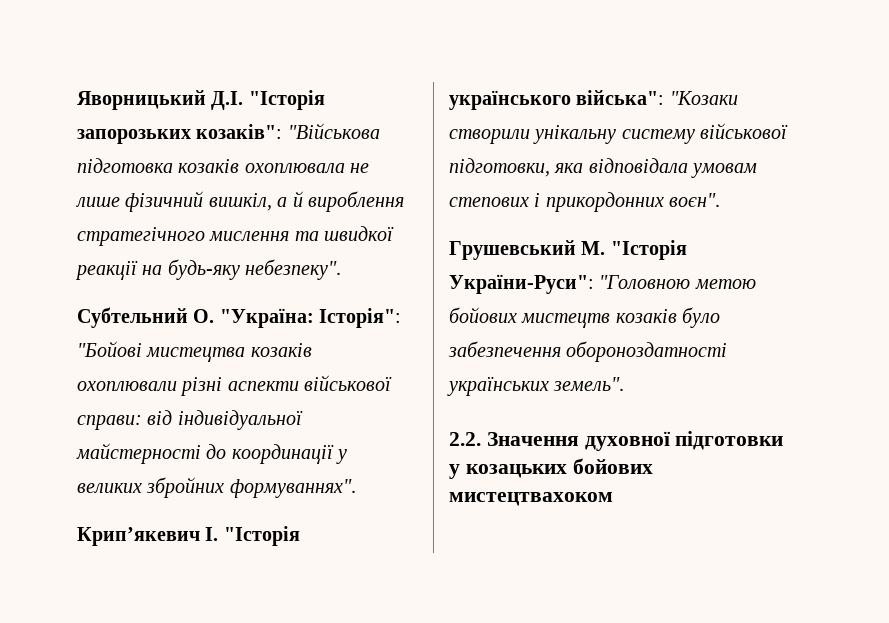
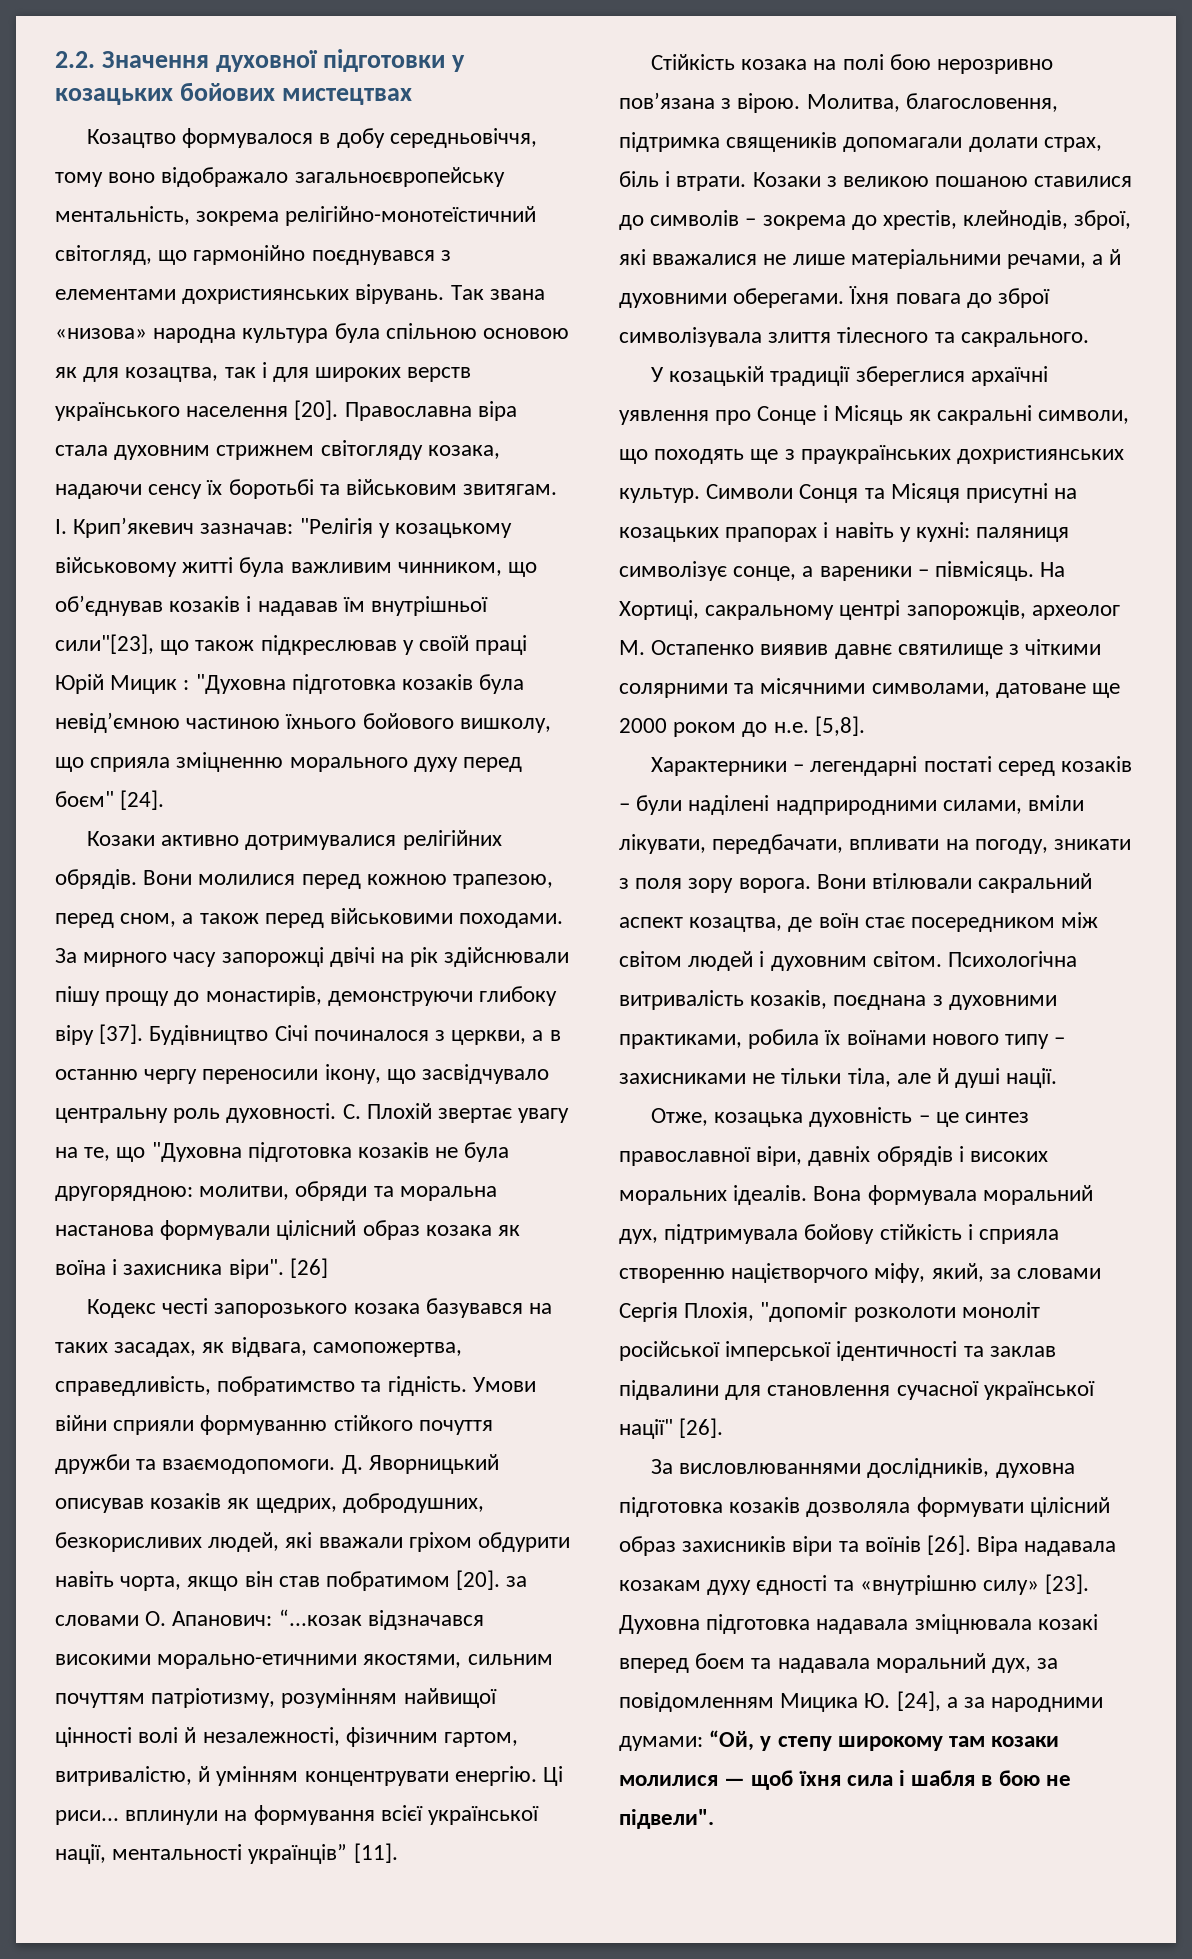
- Яворницький Д.І. "Історія запорозьких козаків": "Військова підготовка козаків охоплювала не лише фізичний вишкіл, а й вироблення стратегічного мислення та швидкої реакції на будь-яку небезпеку".
- Субтельний О. "Україна: Історія": "Бойові мистецтва козаків охоплювали різні аспекти військової справи: від індивідуальної майстерності до координації у великих збройних формуваннях".
- Крип’якевич І. "Історія українського війська": "Козаки створили унікальну систему військової підготовки, яка відповідала умовам степових і прикордонних воєн".
- Грушевський М. "Історія України-Руси": "Головною метою бойових мистецтв козаків було забезпечення обороноздатності українських земель".
- 2.2. Значення духовної підготовки у козацьких бойових мистецтвахоком
+ 2.2. Значення духовної підготовки у козацьких бойових мистецтвах
+ Козацтво формувалося в добу середньовіччя, тому воно відображало загальноєвропейську ментальність, зокрема релігійно-монотеїстичний світогляд, що гармонійно поєднувався з елементами дохристиянських вірувань. Так звана «низова» народна культура була спільною основою як для козацтва, так і для широких верств українського населення [20]. Православна віра стала духовним стрижнем світогляду козака, надаючи сенсу їх боротьбі та військовим звитягам. І. Крип’якевич зазначав: "Релігія у козацькому військовому житті була важливим чинником, що об’єднував козаків і надавав їм внутрішньої сили"[23], що також підкреслював у своїй праці Юрій Мицик : "Духовна підготовка козаків була невід’ємною частиною їхнього бойового вишколу, що сприяла зміцненню морального духу перед боєм" [24].
+ Козаки активно дотримувалися релігійних обрядів. Вони молилися перед кожною трапезою, перед сном, а також перед військовими походами. За мирного часу запорожці двічі на рік здійснювали пішу прощу до монастирів, демонструючи глибоку віру [37]. Будівництво Січі починалося з церкви, а в останню чергу переносили ікону, що засвідчувало центральну роль духовності. С. Плохій звертає увагу на те, що "Духовна підготовка козаків не була другорядною: молитви, обряди та моральна настанова формували цілісний образ козака як воїна і захисника віри". [26]
+ Кодекс честі запорозького козака базувався на таких засадах, як відвага, самопожертва, справедливість, побратимство та гідність. Умови війни сприяли формуванню стійкого почуття дружби та взаємодопомоги. Д. Яворницький описував козаків як щедрих, добродушних, безкорисливих людей, які вважали гріхом обдурити навіть чорта, якщо він став побратимом [20]. за словами О. Апанович: “...козак відзначався високими морально-етичними якостями, сильним почуттям патріотизму, розумінням найвищої цінності волі й незалежності, фізичним гартом, витривалістю, й умінням концентрувати енергію. Ці риси... вплинули на формування всієї української нації, ментальності українців” [11].
+ Стійкість козака на полі бою нерозривно пов’язана з вірою. Молитва, благословення, підтримка священиків допомагали долати страх, біль і втрати. Козаки з великою пошаною ставилися до символів – зокрема до хрестів, клейнодів, зброї, які вважалися не лише матеріальними речами, а й духовними оберегами. Їхня повага до зброї символізувала злиття тілесного та сакрального.
+ У козацькій традиції збереглися архаїчні уявлення про Сонце і Місяць як сакральні символи, що походять ще з праукраїнських дохристиянських культур. Символи Сонця та Місяця присутні на козацьких прапорах і навіть у кухні: паляниця символізує сонце, а вареники – півмісяць. На Хортиці, сакральному центрі запорожців, археолог М. Остапенко виявив давнє святилище з чіткими солярними та місячними символами, датоване ще 2000 роком до н.е. [5,8].
+ Характерники – легендарні постаті серед козаків – були наділені надприродними силами, вміли лікувати, передбачати, впливати на погоду, зникати з поля зору ворога. Вони втілювали сакральний аспект козацтва, де воїн стає посередником між світом людей і духовним світом. Психологічна витривалість козаків, поєднана з духовними практиками, робила їх воїнами нового типу – захисниками не тільки тіла, але й душі нації.
+ Отже, козацька духовність – це синтез православної віри, давніх обрядів і високих моральних ідеалів. Вона формувала моральний дух, підтримувала бойову стійкість і сприяла створенню націєтворчого міфу, який, за словами Сергія Плохія, "допоміг розколоти моноліт російської імперської ідентичності та заклав підвалини для становлення сучасної української нації" [26].
+ За висловлюваннями дослідників, духовна підготовка козаків дозволяла формувати цілісний образ захисників віри та воїнів [26]. Віра надавала козакам духу єдності та «внутрішню силу» [23]. Духовна підготовка надавала зміцнювала козакі вперед боєм та надавала моральний дух, за повідомленням Мицика Ю. [24], а за народними думами: “Ой, у степу широкому там козаки молилися — щоб їхня сила і шабля в бою не підвели".

